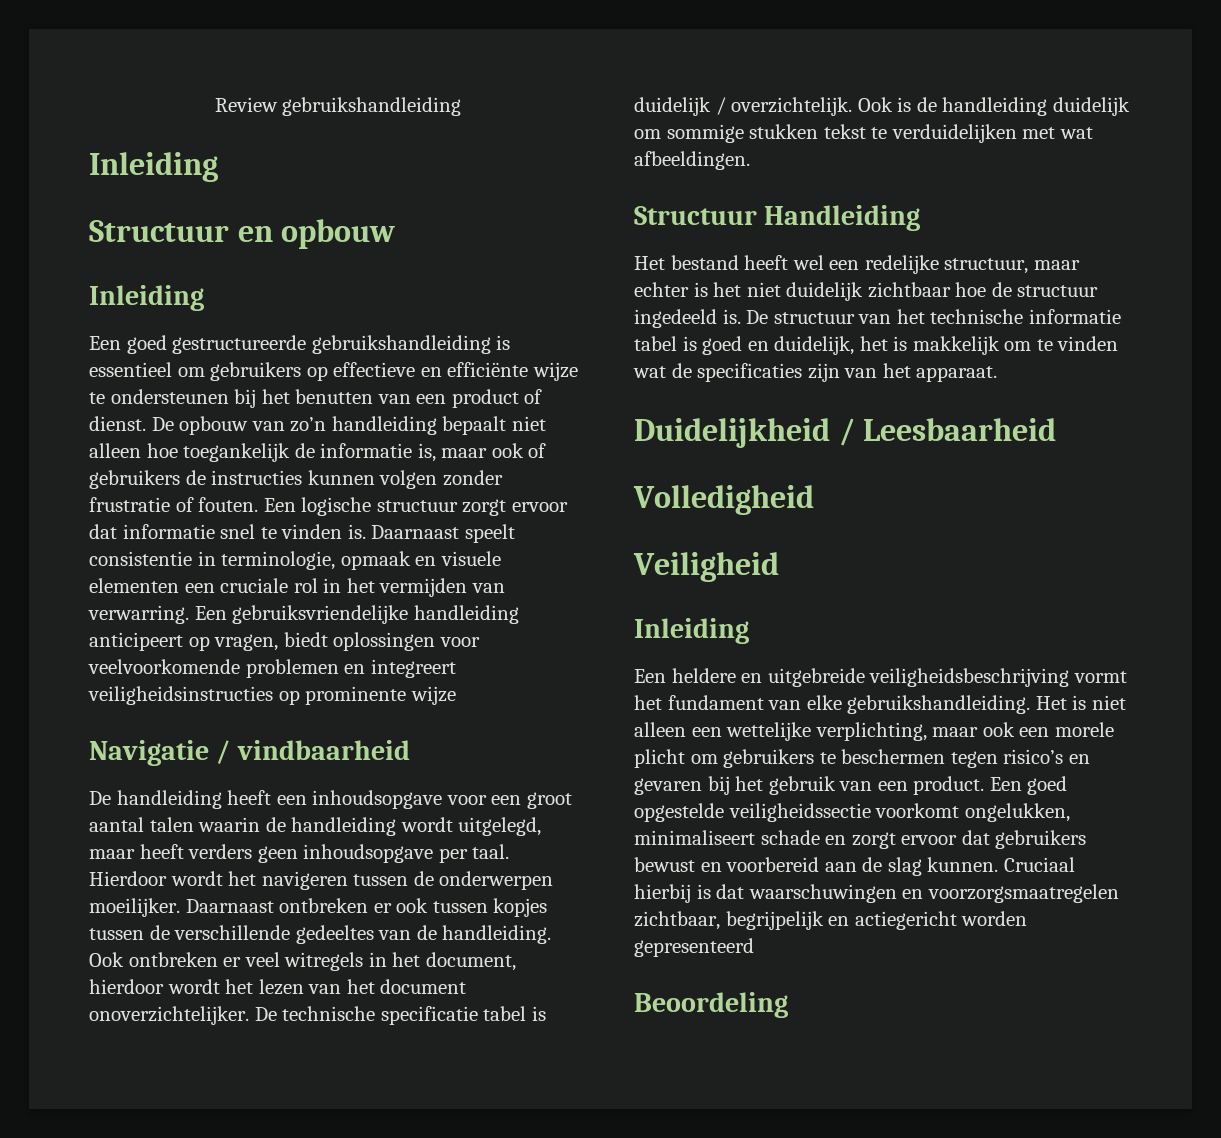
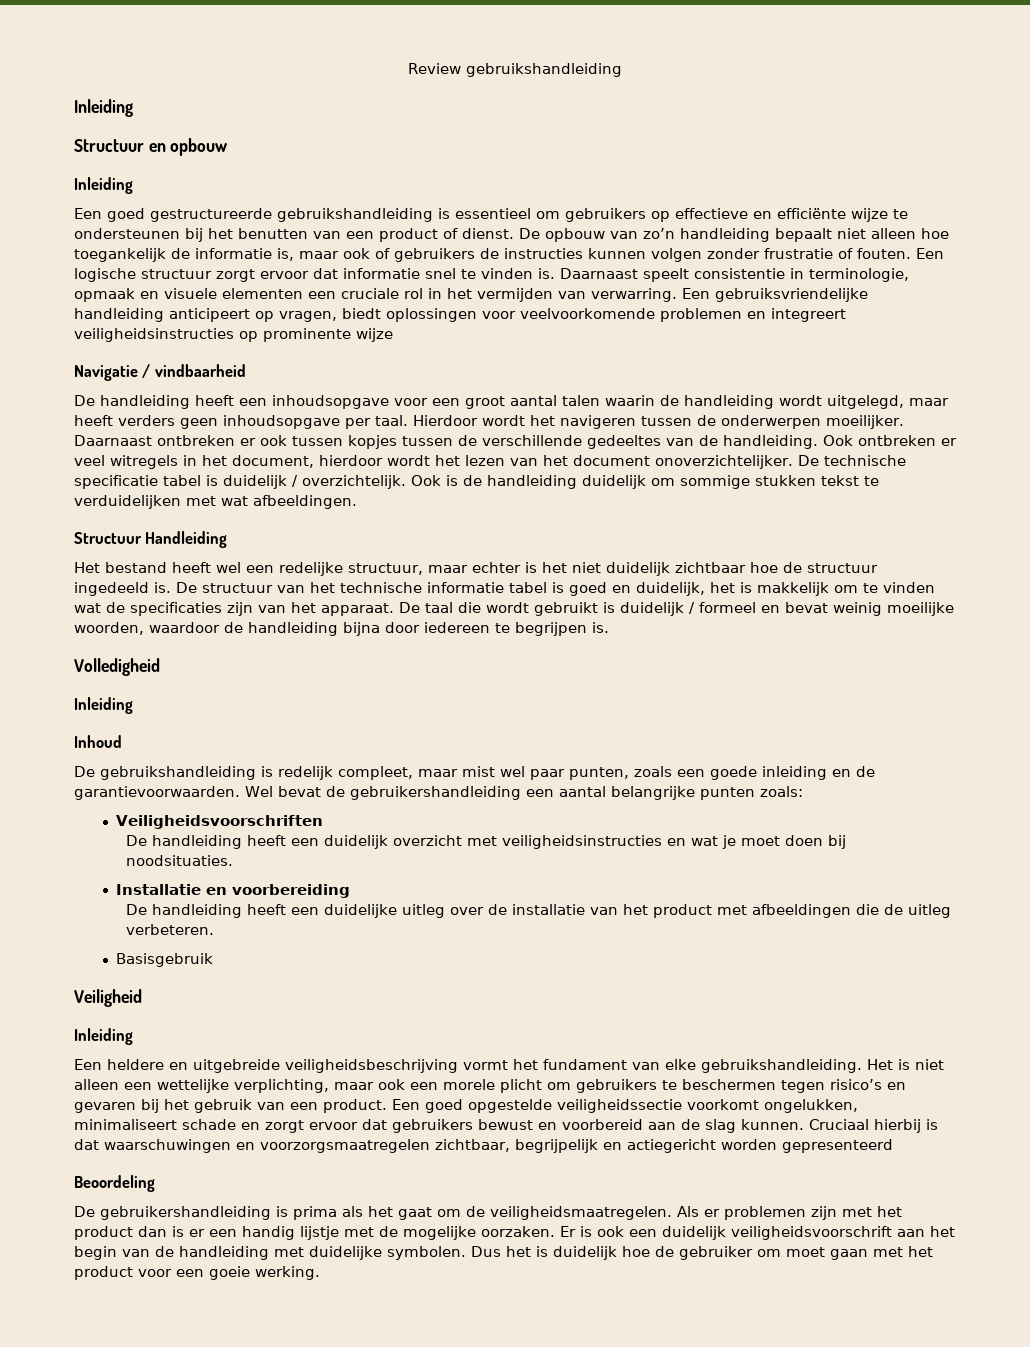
- De structuur van het technische informatie tabel is goed en duidelijk, het is makkelijk om te vinden wat de specificaties zijn van het apparaat.
- Duidelijkheid / Leesbaarheid
+ De structuur van het technische informatie tabel is goed en duidelijk, het is makkelijk om te vinden wat de specificaties zijn van het apparaat. De taal die wordt gebruikt is duidelijk / formeel en bevat weinig moeilijke woorden, waardoor de handleiding bijna door iedereen te begrijpen is.
  Volledigheid
+ Inleiding
+ Inhoud
+ De gebruikshandleiding is redelijk compleet, maar mist wel paar punten, zoals een goede inleiding en de garantievoorwaarden. Wel bevat de gebruikershandleiding een aantal belangrijke punten zoals:
+ Veiligheidsvoorschriften
+ De handleiding heeft een duidelijk overzicht met veiligheidsinstructies en wat je moet doen bij noodsituaties.
+ Installatie en voorbereiding
+ De handleiding heeft een duidelijke uitleg over de installatie van het product met afbeeldingen die de uitleg verbeteren.
+ Basisgebruik
+ De gebruikershandleiding is prima als het gaat om de veiligheidsmaatregelen. Als er problemen zijn met het product dan is er een handig lijstje met de mogelijke oorzaken. Er is ook een duidelijk veiligheidsvoorschrift aan het begin van de handleiding met duidelijke symbolen. Dus het is duidelijk hoe de gebruiker om moet gaan met het product voor een goeie werking.

